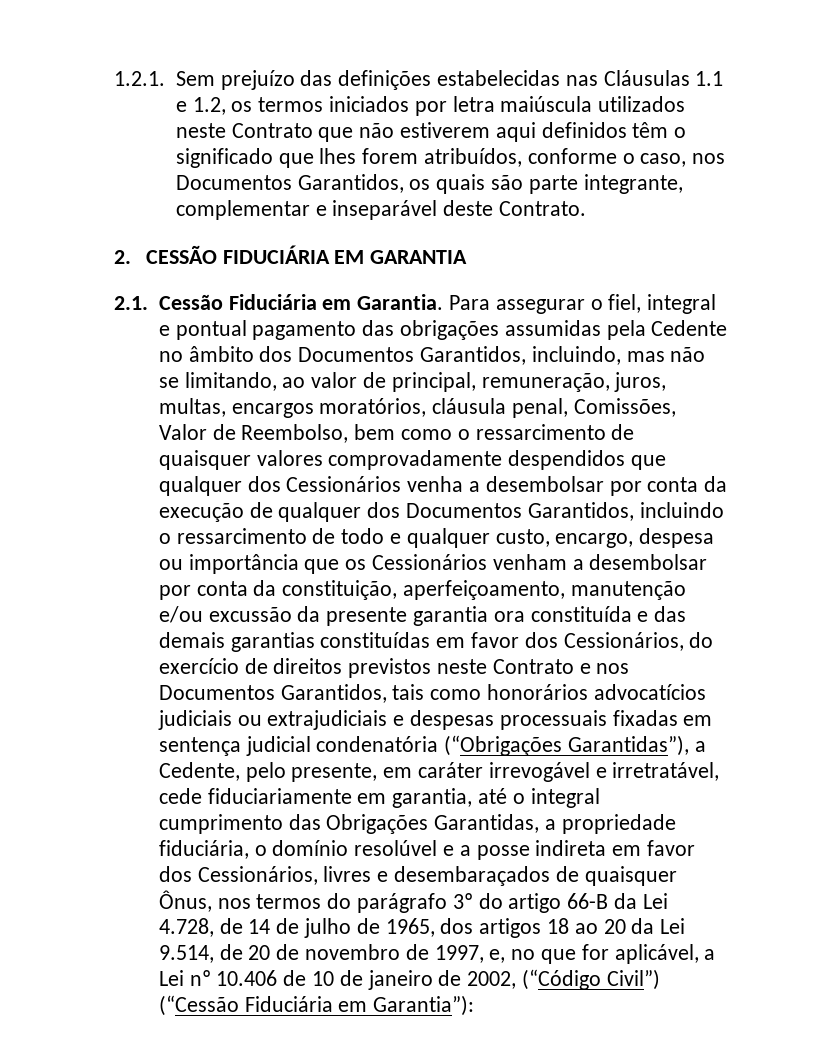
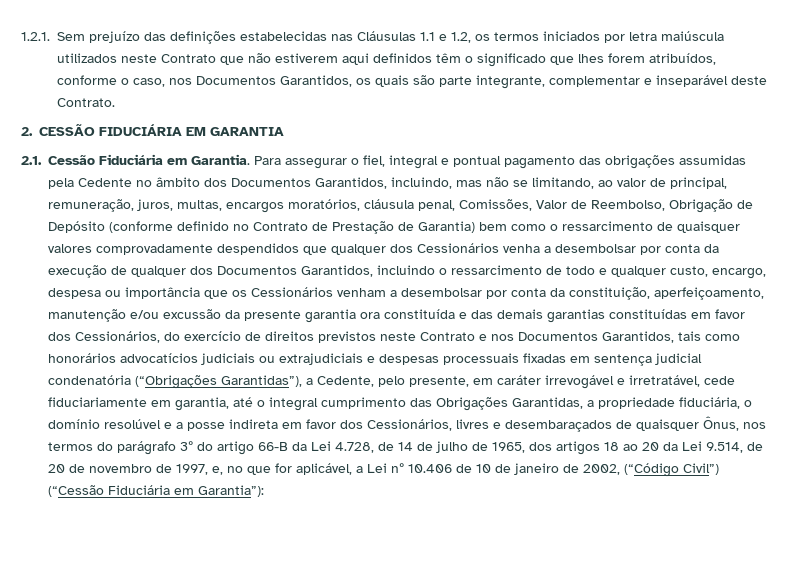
- Para assegurar o fiel, integral e pontual pagamento das obrigações assumidas pela Cedente no âmbito dos Documentos Garantidos, incluindo, mas não se limitando, ao valor de principal, remuneração, juros, multas, encargos moratórios, cláusula penal, Comissões, Valor de Reembolso, bem como o ressarcimento de quaisquer valores comprovadamente despendidos que qualquer dos Cessionários venha a desembolsar por conta da execução de qualquer dos Documentos Garantidos, incluindo o ressarcimento de todo e qualquer custo, encargo, despesa ou importância que os Cessionários venham a desembolsar por conta da constituição, aperfeiçoamento, manutenção e/ou excussão da presente garantia ora constituída e das demais garantias constituídas em favor dos Cessionários, do exercício de direitos previstos neste Contrato e nos Documentos Garantidos, tais como honorários advocatícios judiciais ou extrajudiciais e despesas processuais fixadas em sentença judicial condenatória (“Obrigações Garantidas”), a Cedente, pelo presente, em caráter irrevogável e irretratável, cede fiduciariamente em garantia, até o integral cumprimento das Obrigações Garantidas, a propriedade fiduciária, o domínio resolúvel e a posse indireta em favor dos Cessionários, livres e desembaraçados de quaisquer Ônus, nos termos do parágrafo 3º do artigo 66-B da Lei 4.728, de 14 de julho de 1965, dos artigos 18 ao 20 da Lei 9.514, de 20 de novembro de 1997, e, no que for aplicável, a Lei nº 10.406 de 10 de janeiro de 2002, (“Código Civil”) (“Cessão Fiduciária em Garantia”):
+ Para assegurar o fiel, integral e pontual pagamento das obrigações assumidas pela Cedente no âmbito dos Documentos Garantidos, incluindo, mas não se limitando, ao valor de principal, remuneração, juros, multas, encargos moratórios, cláusula penal, Comissões, Valor de Reembolso, Obrigação de Depósito (conforme definido no Contrato de Prestação de Garantia) bem como o ressarcimento de quaisquer valores comprovadamente despendidos que qualquer dos Cessionários venha a desembolsar por conta da execução de qualquer dos Documentos Garantidos, incluindo o ressarcimento de todo e qualquer custo, encargo, despesa ou importância que os Cessionários venham a desembolsar por conta da constituição, aperfeiçoamento, manutenção e/ou excussão da presente garantia ora constituída e das demais garantias constituídas em favor dos Cessionários, do exercício de direitos previstos neste Contrato e nos Documentos Garantidos, tais como honorários advocatícios judiciais ou extrajudiciais e despesas processuais fixadas em sentença judicial condenatória (“Obrigações Garantidas”), a Cedente, pelo presente, em caráter irrevogável e irretratável, cede fiduciariamente em garantia, até o integral cumprimento das Obrigações Garantidas, a propriedade fiduciária, o domínio resolúvel e a posse indireta em favor dos Cessionários, livres e desembaraçados de quaisquer Ônus, nos termos do parágrafo 3º do artigo 66-B da Lei 4.728, de 14 de julho de 1965, dos artigos 18 ao 20 da Lei 9.514, de 20 de novembro de 1997, e, no que for aplicável, a Lei nº 10.406 de 10 de janeiro de 2002, (“Código Civil”) (“Cessão Fiduciária em Garantia”):

